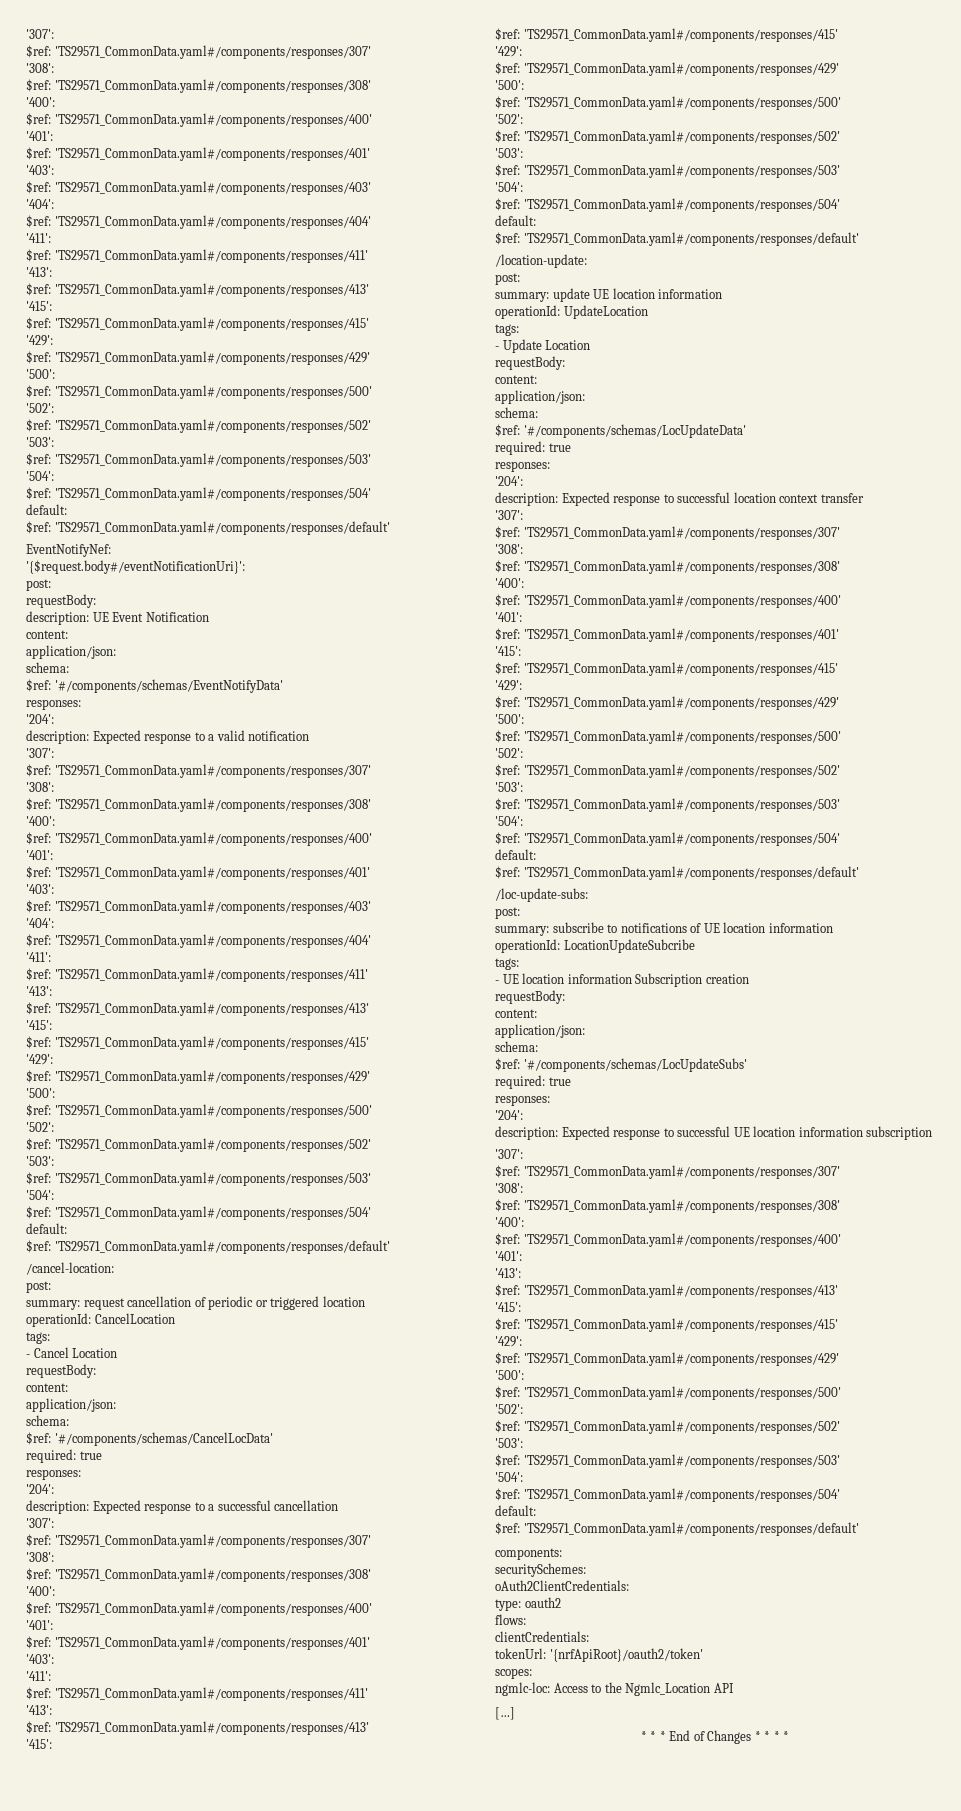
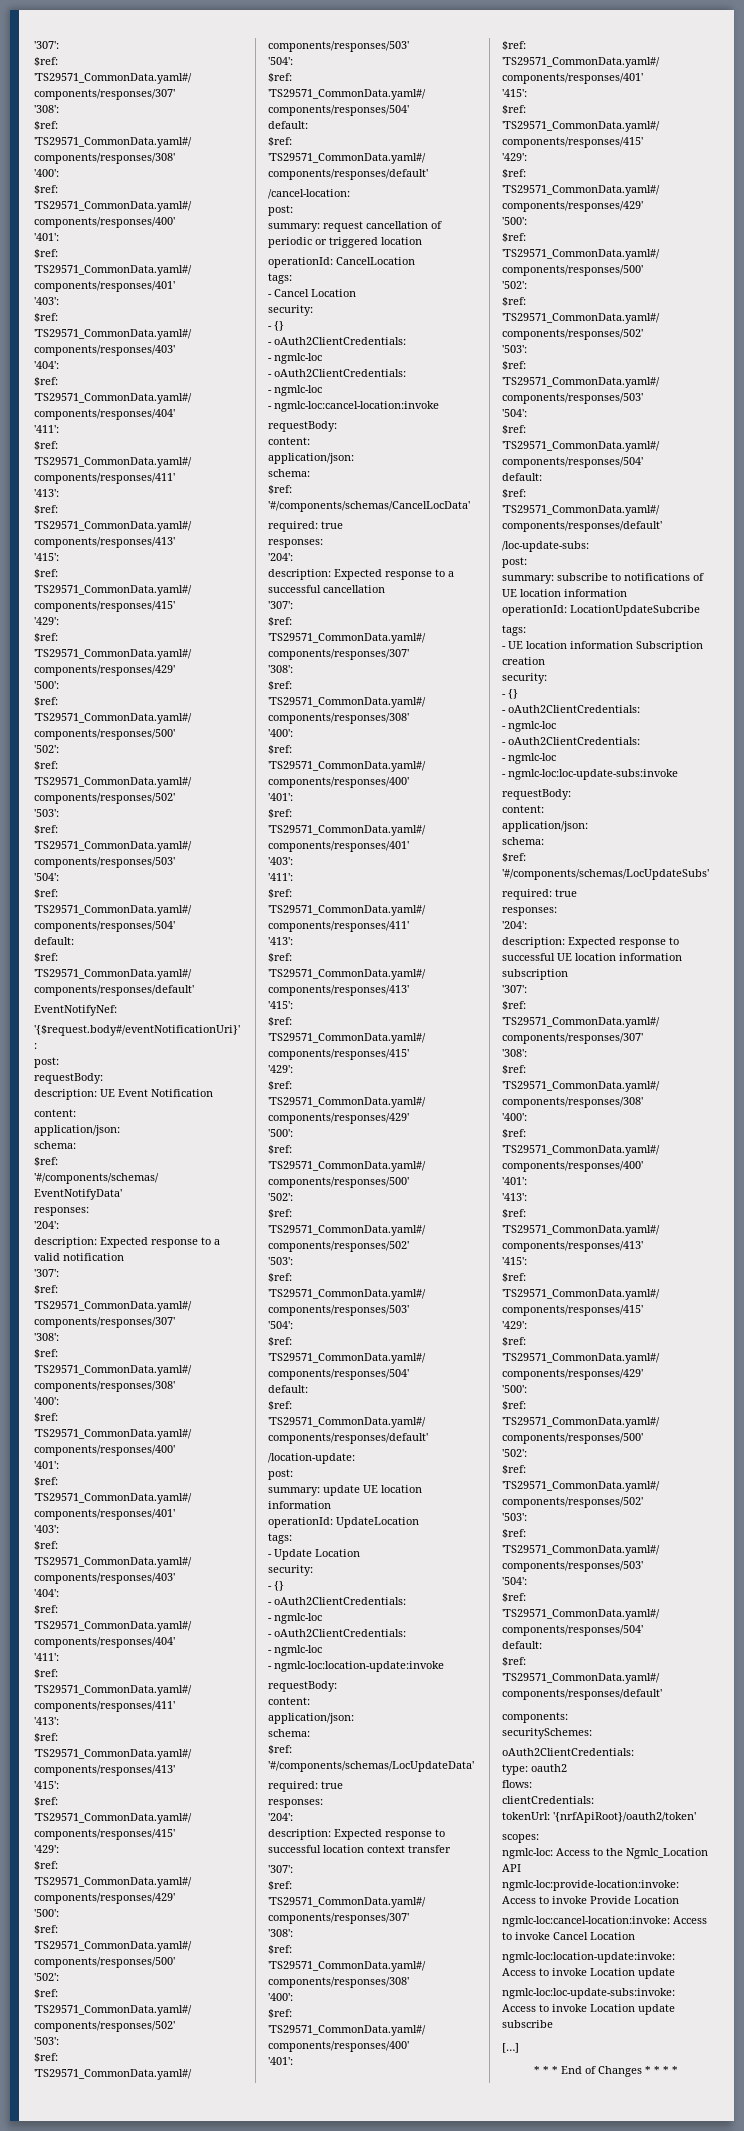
  - Cancel Location
+ security:
+ - {}
+ - oAuth2ClientCredentials:
+ - ngmlc-loc
+ - oAuth2ClientCredentials:
+ - ngmlc-loc
+ - ngmlc-loc:cancel-location:invoke
  - Update Location
+ security:
+ - {}
+ - oAuth2ClientCredentials:
+ - ngmlc-loc
+ - oAuth2ClientCredentials:
+ - ngmlc-loc
+ - ngmlc-loc:location-update:invoke
  - UE location information Subscription creation
+ security:
+ - {}
+ - oAuth2ClientCredentials:
+ - ngmlc-loc
+ - oAuth2ClientCredentials:
+ - ngmlc-loc
+ - ngmlc-loc:loc-update-subs:invoke
+ ngmlc-loc:provide-location:invoke: Access to invoke Provide Location
+ ngmlc-loc:cancel-location:invoke: Access to invoke Cancel Location
+ ngmlc-loc:location-update:invoke: Access to invoke Location update
+ ngmlc-loc:loc-update-subs:invoke: Access to invoke Location update subscribe

